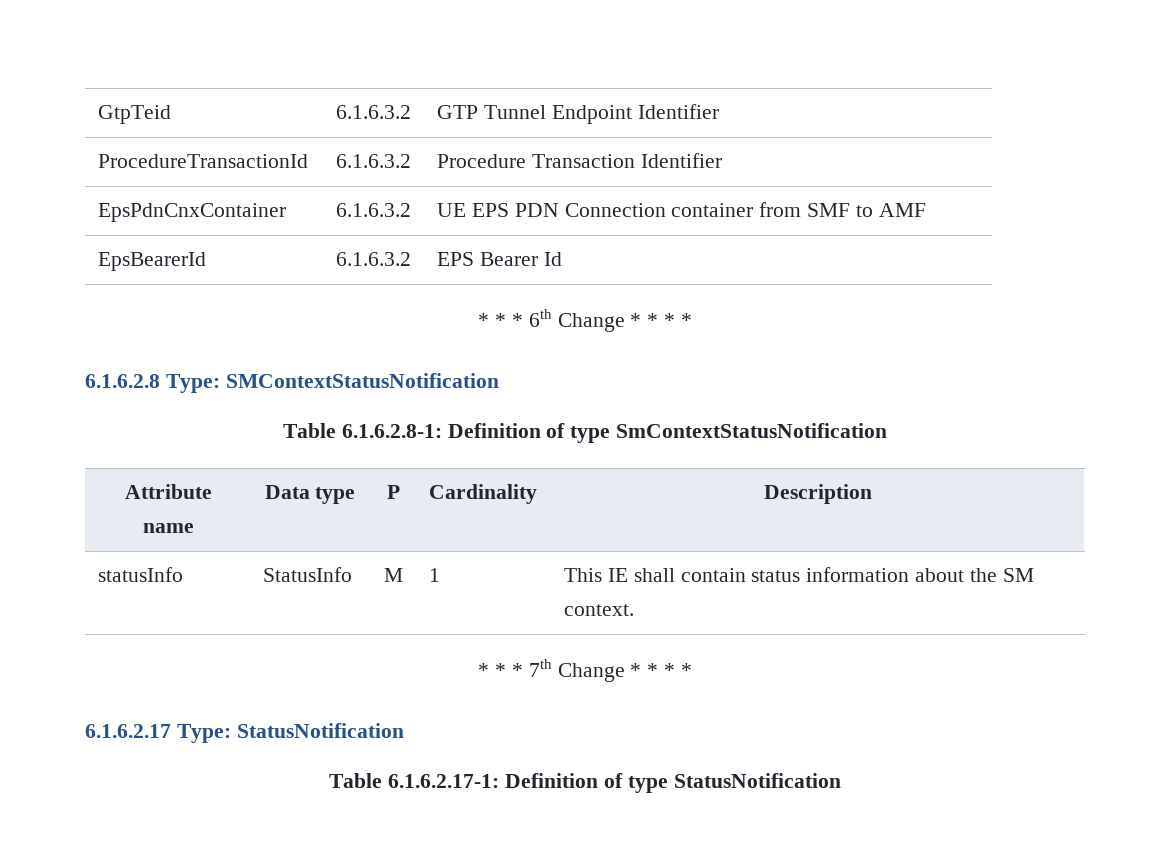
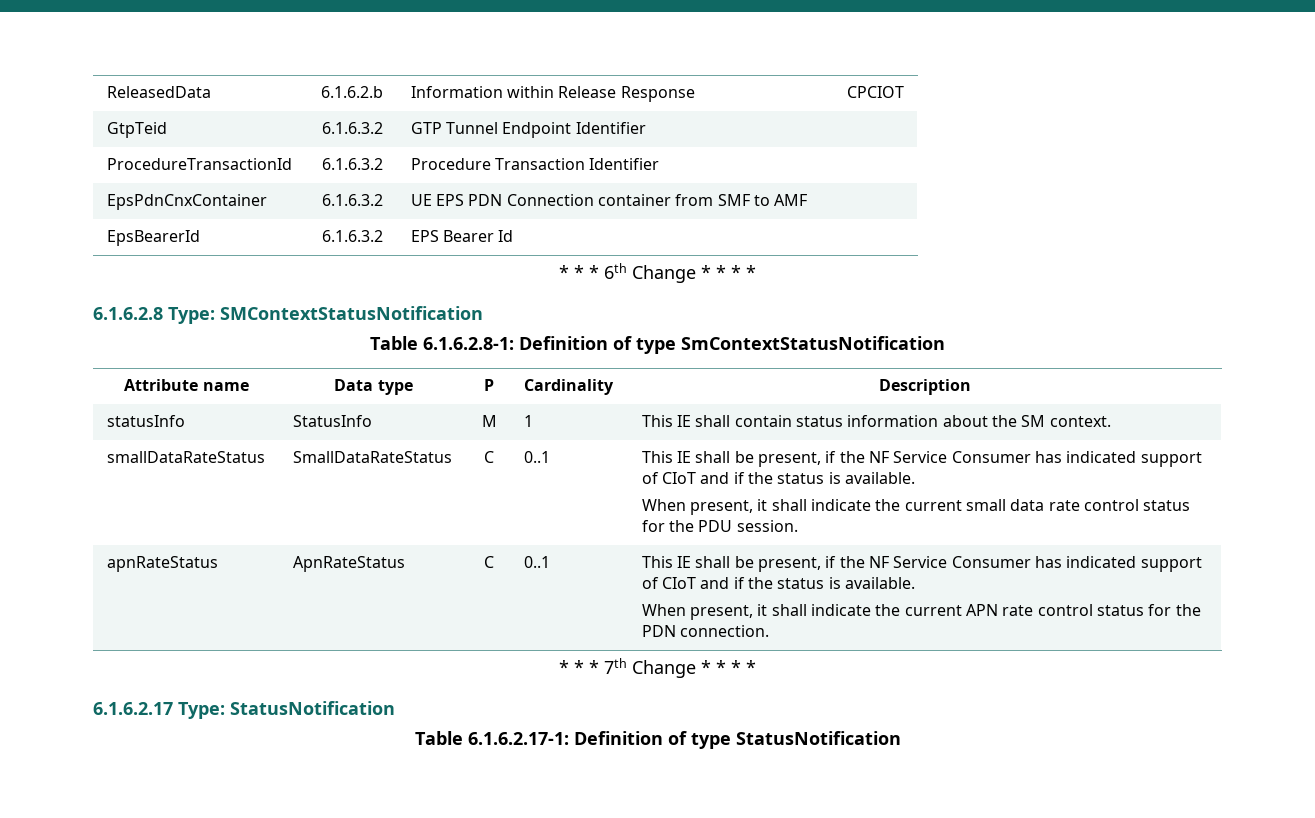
+ ReleasedData | 6.1.6.2.b | Information within Release Response | CPCIOT
+ smallDataRateStatus | SmallDataRateStatus | C | 0..1 | This IE shall be present, if the NF Service Consumer has indicated support of CIoT and if the status is available.
+ When present, it shall indicate the current small data rate control status for the PDU session.
+ apnRateStatus | ApnRateStatus | C | 0..1 | This IE shall be present, if the NF Service Consumer has indicated support of CIoT and if the status is available.
+ When present, it shall indicate the current APN rate control status for the PDN connection.

